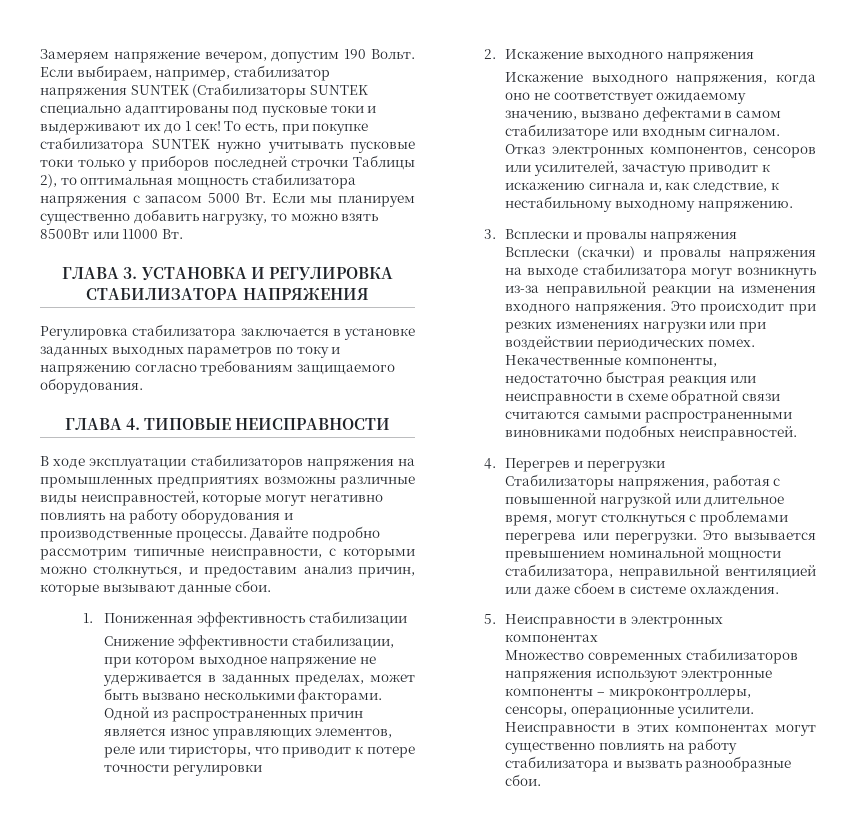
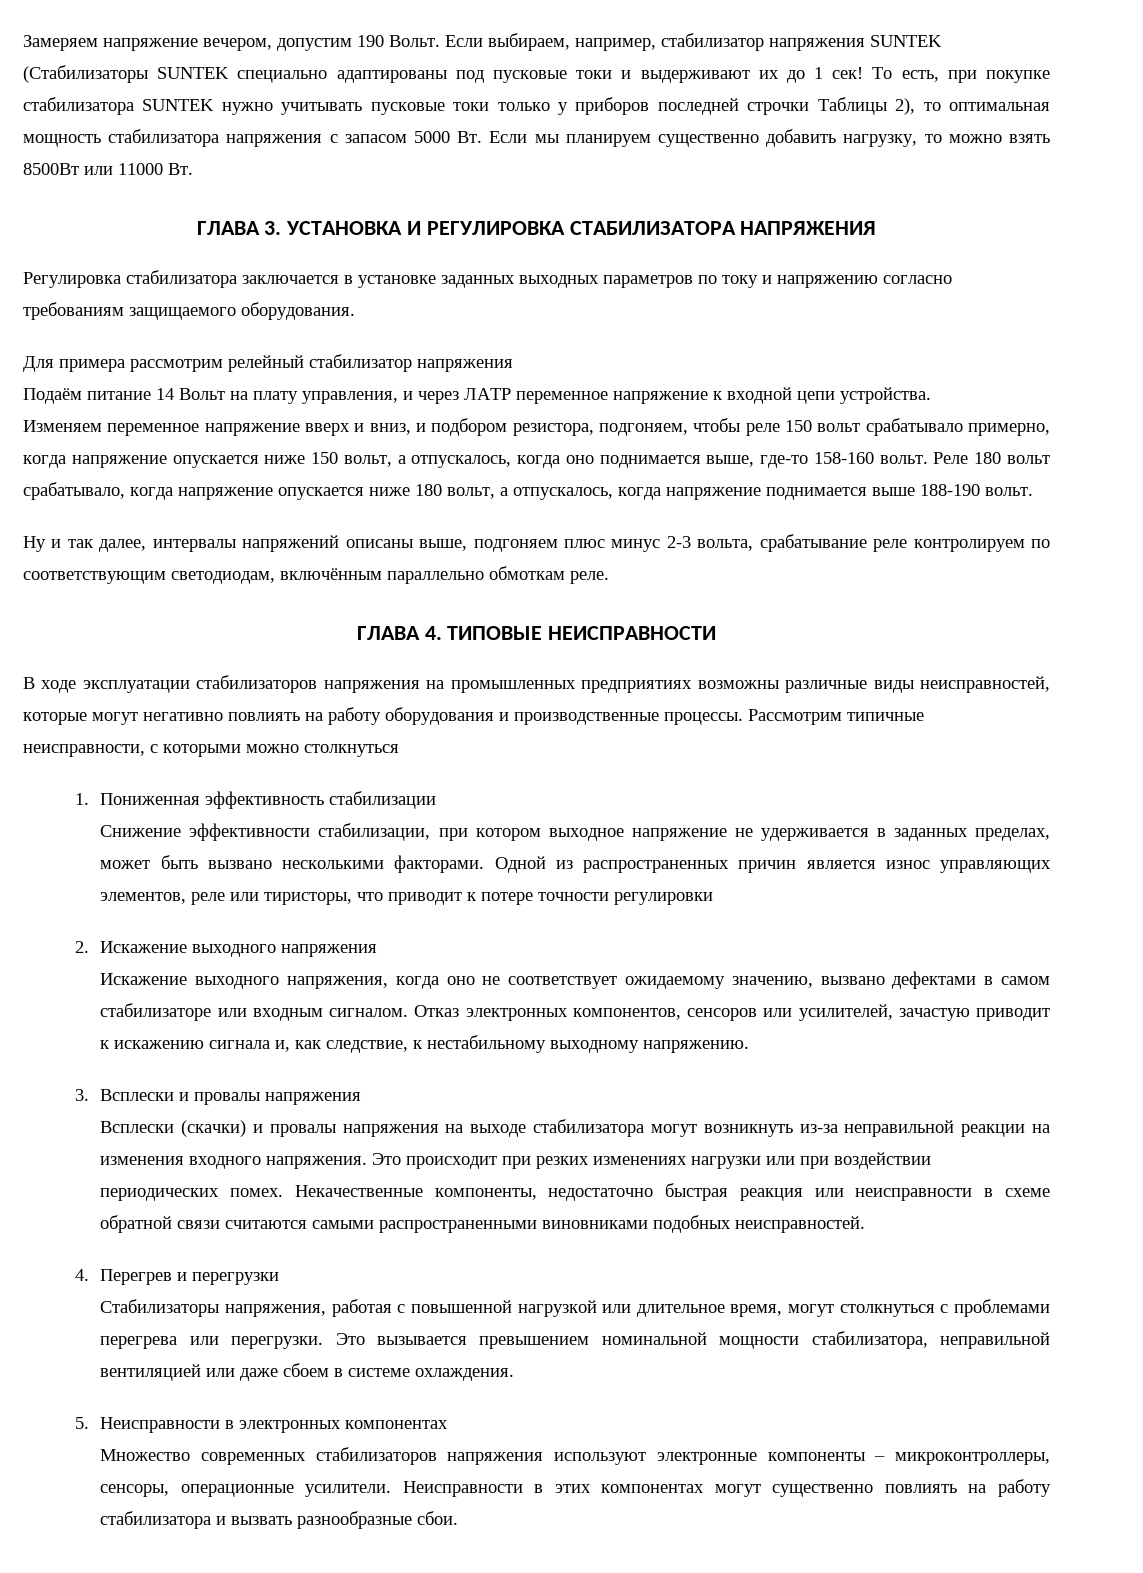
+ Для примера рассмотрим релейный стабилизатор напряжения
+ Подаём питание 14 Вольт на плату управления, и через ЛАТР переменное напряжение к входной цепи устройства.
+ Изменяем переменное напряжение вверх и вниз, и подбором резистора, подгоняем, чтобы реле 150 вольт срабатывало примерно, когда напряжение опускается ниже 150 вольт, а отпускалось, когда оно поднимается выше, где-то 158-160 вольт. Реле 180 вольт срабатывало, когда напряжение опускается ниже 180 вольт, а отпускалось, когда напряжение поднимается выше 188-190 вольт.
+ Ну и так далее, интервалы напряжений описаны выше, подгоняем плюс минус 2-3 вольта, срабатывание реле контролируем по соответствующим светодиодам, включённым параллельно обмоткам реле.
- Давайте подробно рассмотрим типичные неисправности, с которыми можно столкнуться, и предоставим анализ причин, которые вызывают данные сбои.
+ Рассмотрим типичные неисправности, с которыми можно столкнуться

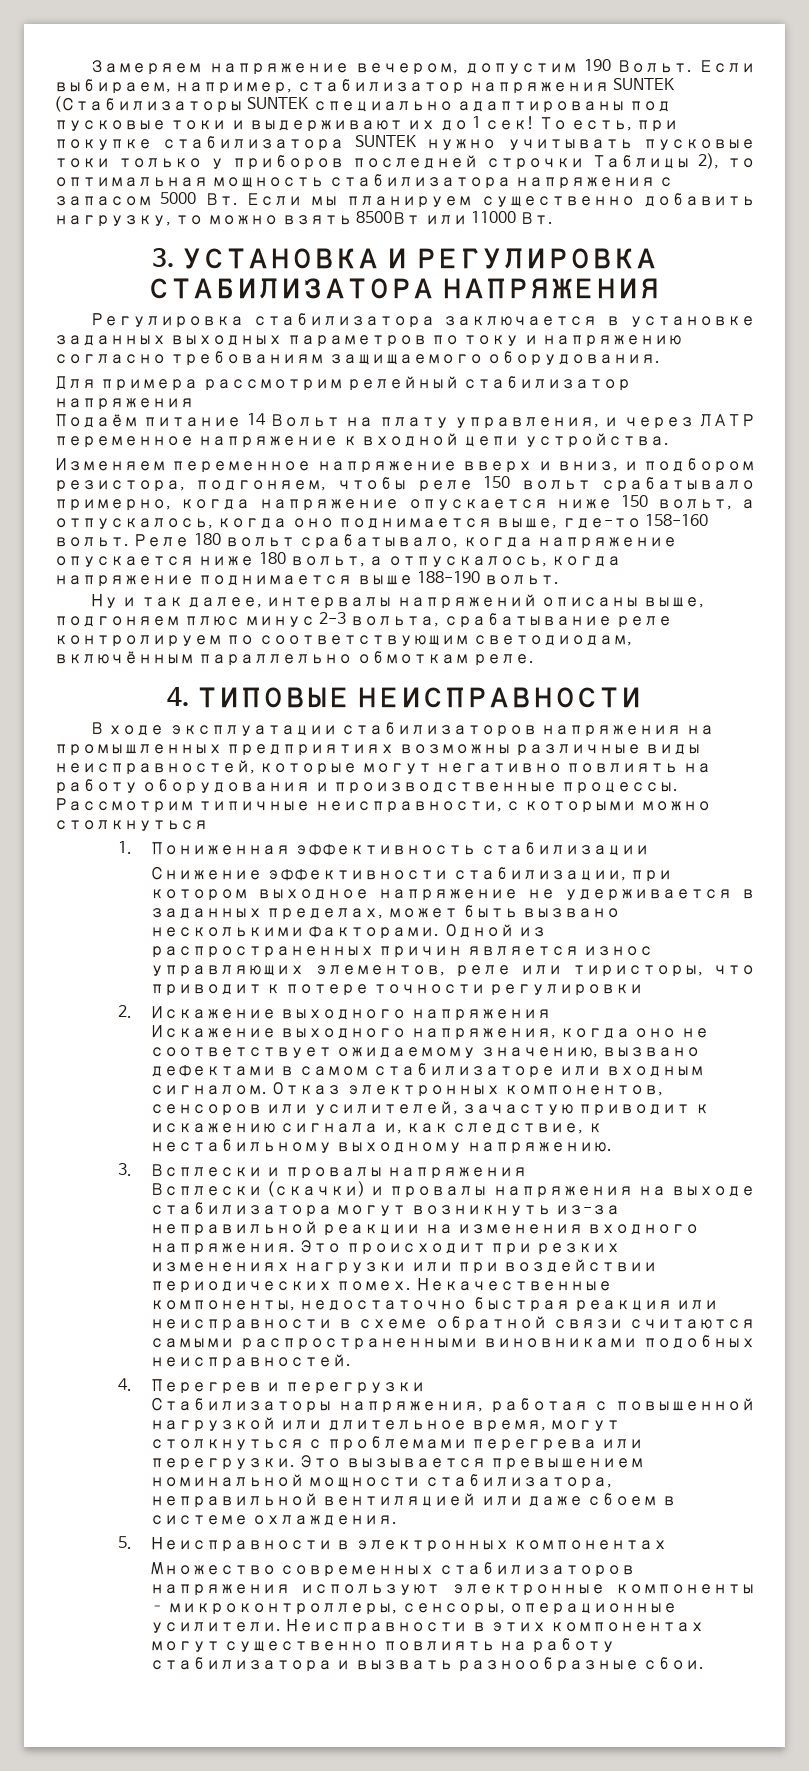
- ГЛАВА 3. УСТАНОВКА И РЕГУЛИРОВКА СТАБИЛИЗАТОРА НАПРЯЖЕНИЯ
+ 3. УСТАНОВКА И РЕГУЛИРОВКА СТАБИЛИЗАТОРА НАПРЯЖЕНИЯ
- ГЛАВА 4. ТИПОВЫЕ НЕИСПРАВНОСТИ
+ 4. ТИПОВЫЕ НЕИСПРАВНОСТИ

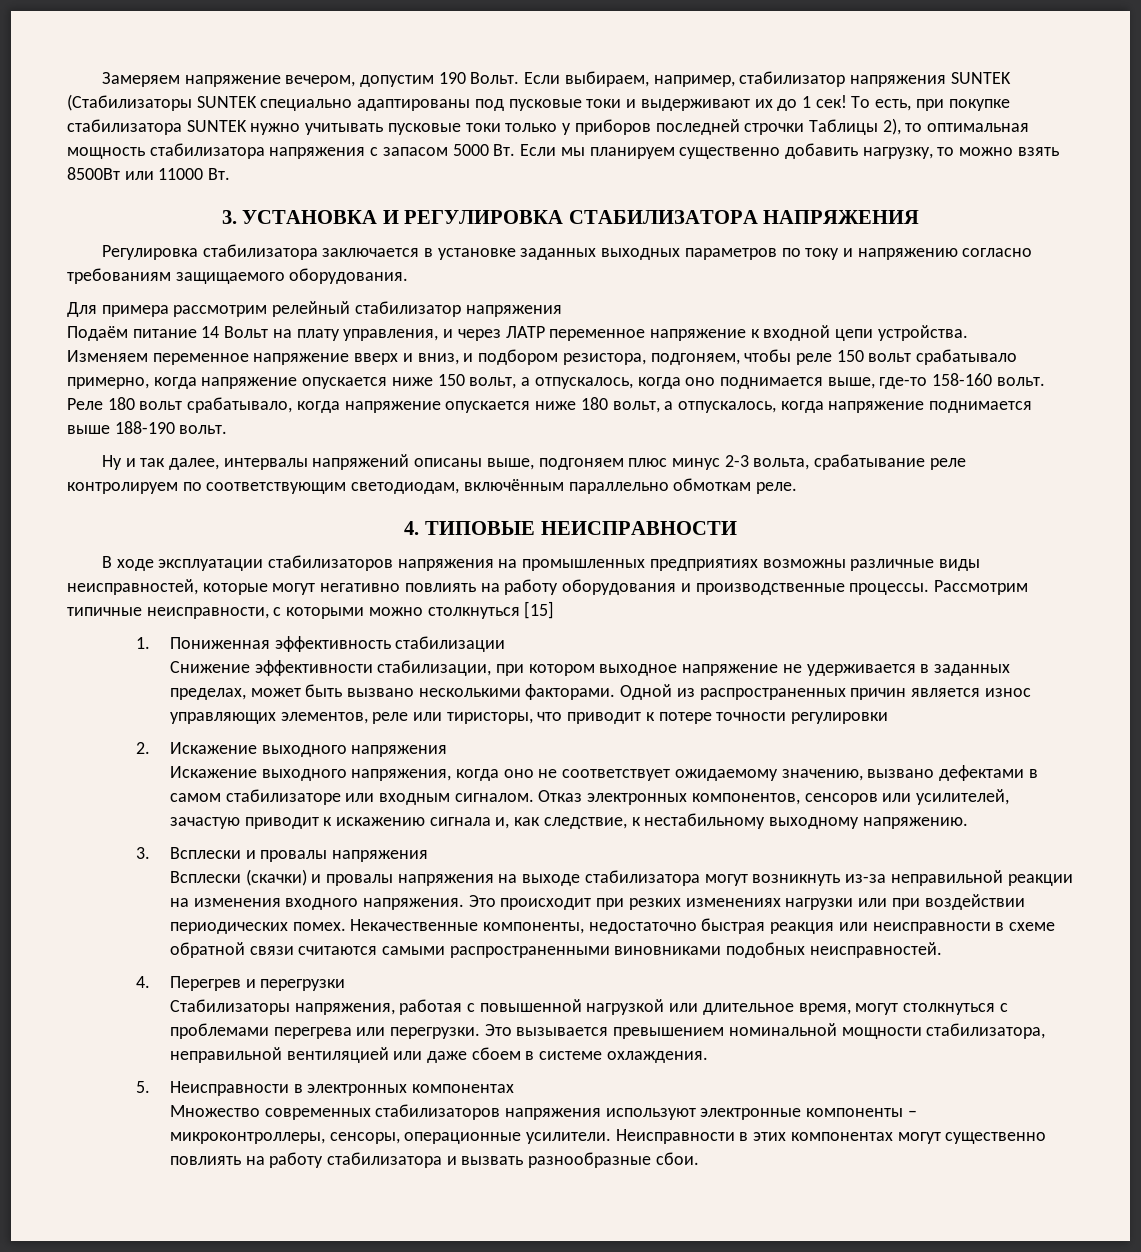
- Рассмотрим типичные неисправности, с которыми можно столкнуться
+ Рассмотрим типичные неисправности, с которыми можно столкнуться [15]

